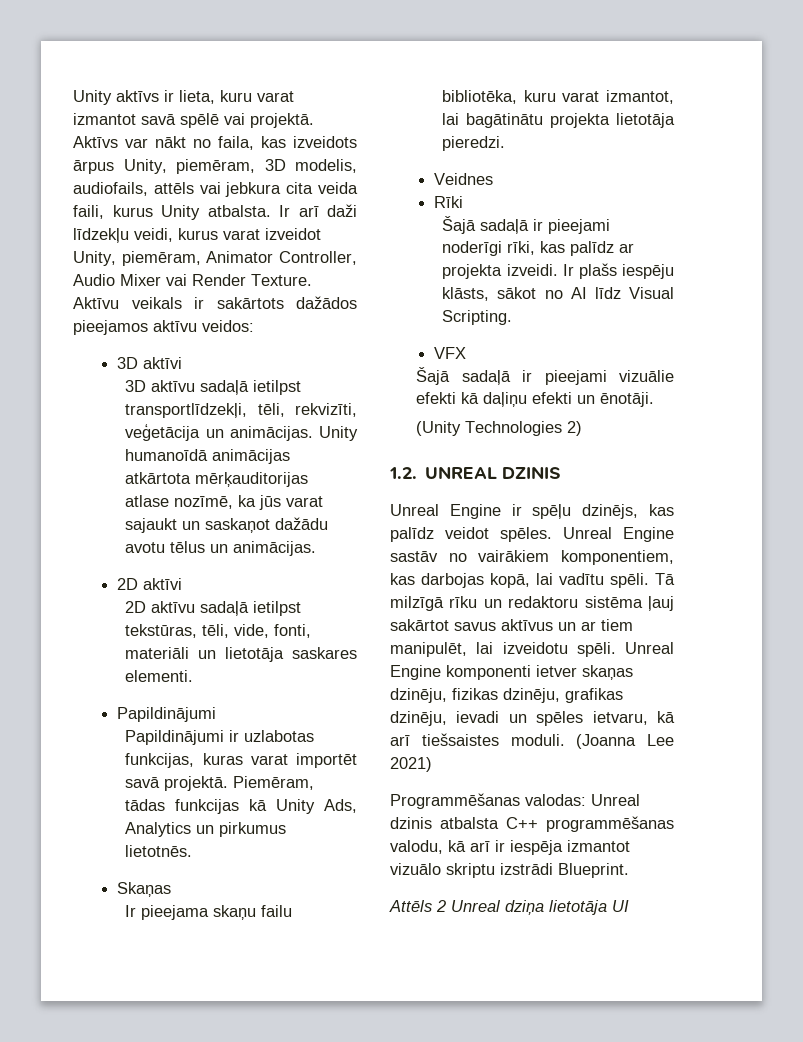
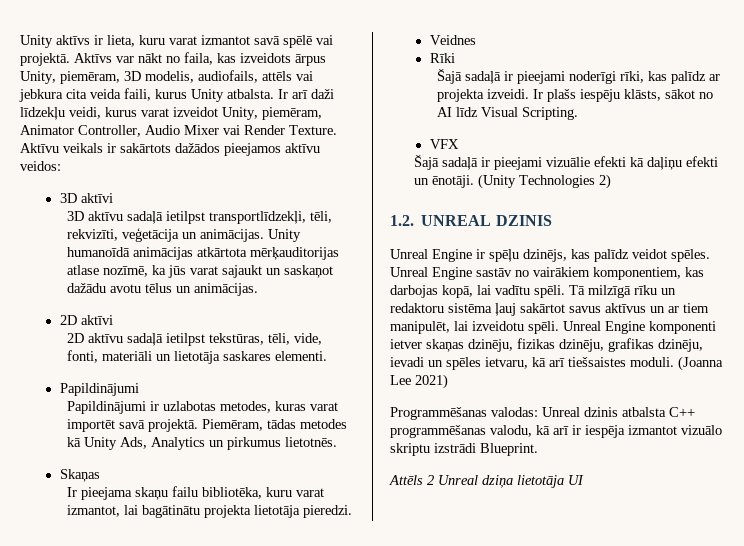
- Papildinājumi ir uzlabotas funkcijas, kuras varat importēt savā projektā.
+ Papildinājumi ir uzlabotas metodes, kuras varat importēt savā projektā.
- Piemēram, tādas funkcijas kā Unity Ads, Analytics un pirkumus lietotnēs.
+ Piemēram, tādas metodes kā Unity Ads, Analytics un pirkumus lietotnēs.
- Šajā sadaļā ir pieejami vizuālie efekti kā daļiņu efekti un ēnotāji.
- (Unity Technologies 2)
+ Šajā sadaļā ir pieejami vizuālie efekti kā daļiņu efekti un ēnotāji. (Unity Technologies 2)

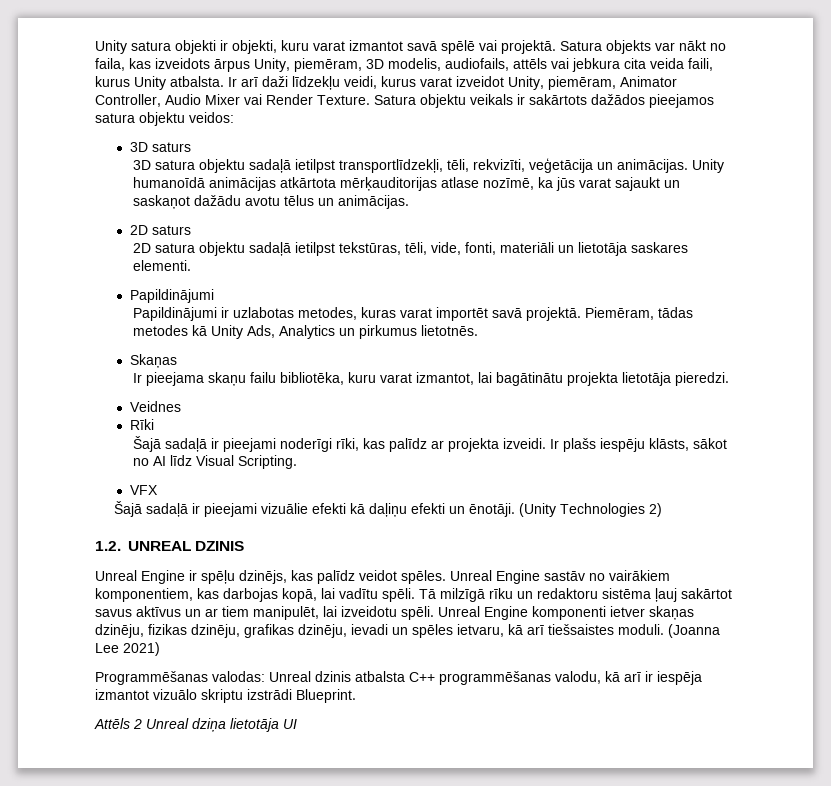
- Unity aktīvs ir lieta, kuru varat izmantot savā spēlē vai projektā.
+ Unity satura objekti ir objekti, kuru varat izmantot savā spēlē vai projektā.
- Aktīvs var nākt no faila, kas izveidots ārpus Unity, piemēram, 3D modelis, audiofails, attēls vai jebkura cita veida faili, kurus Unity atbalsta.
+ Satura objekts var nākt no faila, kas izveidots ārpus Unity, piemēram, 3D modelis, audiofails, attēls vai jebkura cita veida faili, kurus Unity atbalsta.
- Aktīvu veikals ir sakārtots dažādos pieejamos aktīvu veidos:
+ Satura objektu veikals ir sakārtots dažādos pieejamos satura objektu veidos:
- 3D aktīvi
- 3D aktīvu sadaļā ietilpst transportlīdzekļi, tēli, rekvizīti, veģetācija un animācijas.
+ 3D saturs
+ 3D satura objektu sadaļā ietilpst transportlīdzekļi, tēli, rekvizīti, veģetācija un animācijas.
- 2D aktīvi
- 2D aktīvu sadaļā ietilpst tekstūras, tēli, vide, fonti, materiāli un lietotāja saskares elementi.
+ 2D saturs
+ 2D satura objektu sadaļā ietilpst tekstūras, tēli, vide, fonti, materiāli un lietotāja saskares elementi.

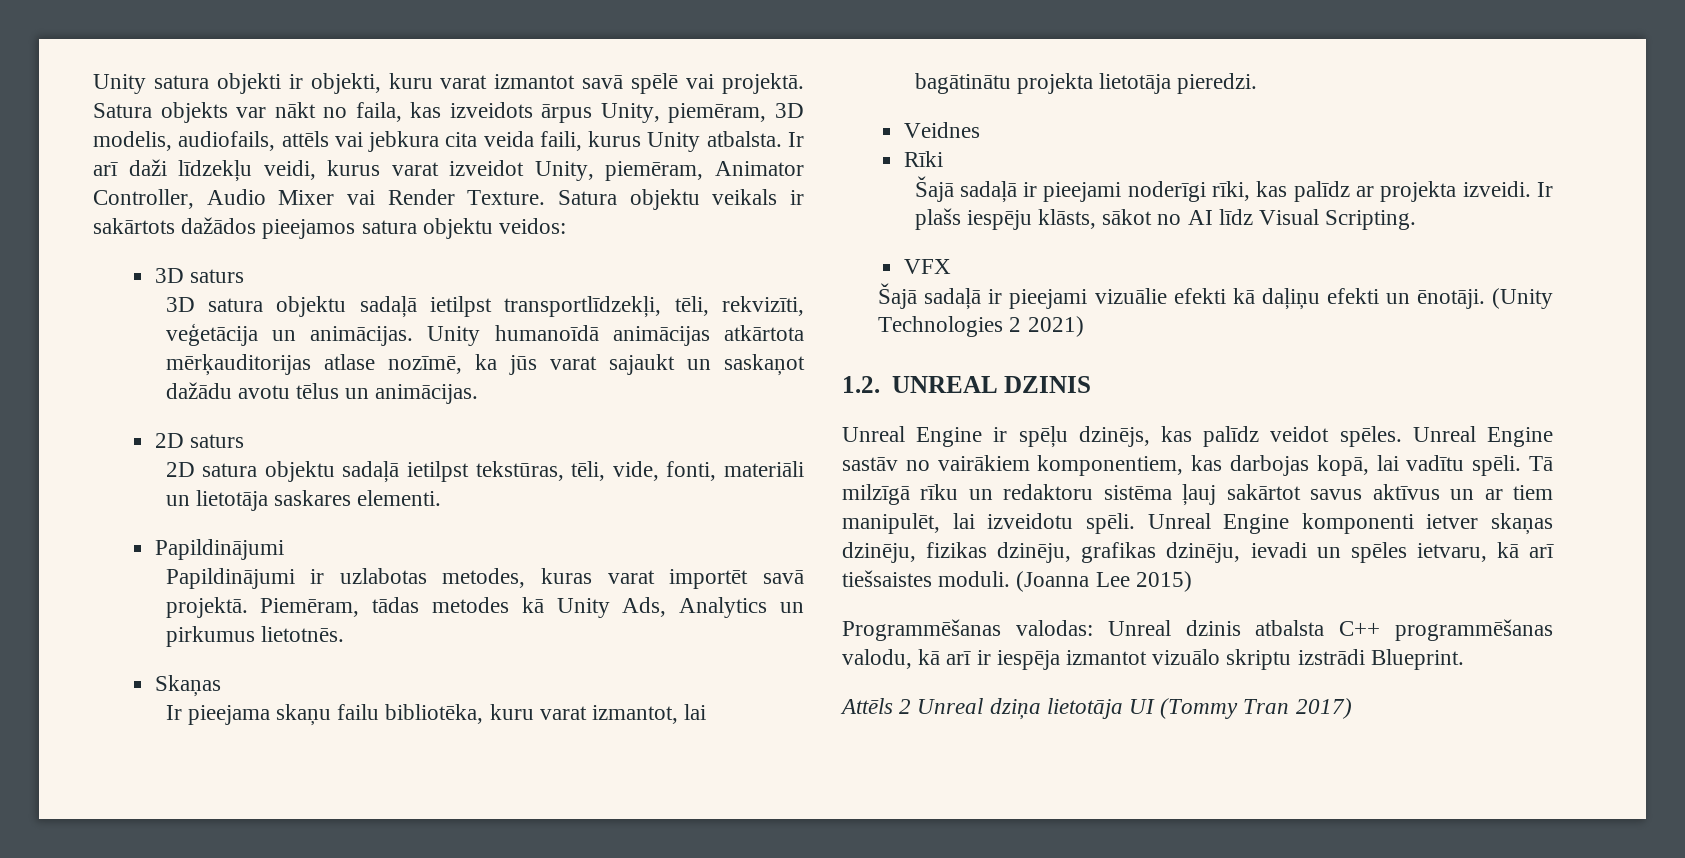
- (Unity Technologies 2)
+ (Unity Technologies 2 2021)
- (Joanna Lee 2021)
+ (Joanna Lee 2015)
- Attēls 2 Unreal dziņa lietotāja UI
+ Attēls 2 Unreal dziņa lietotāja UI (Tommy Tran 2017)

